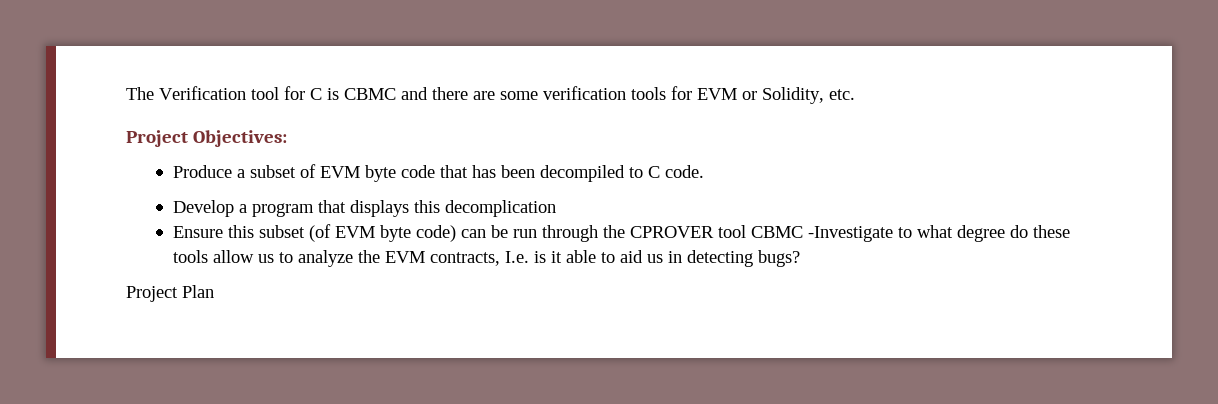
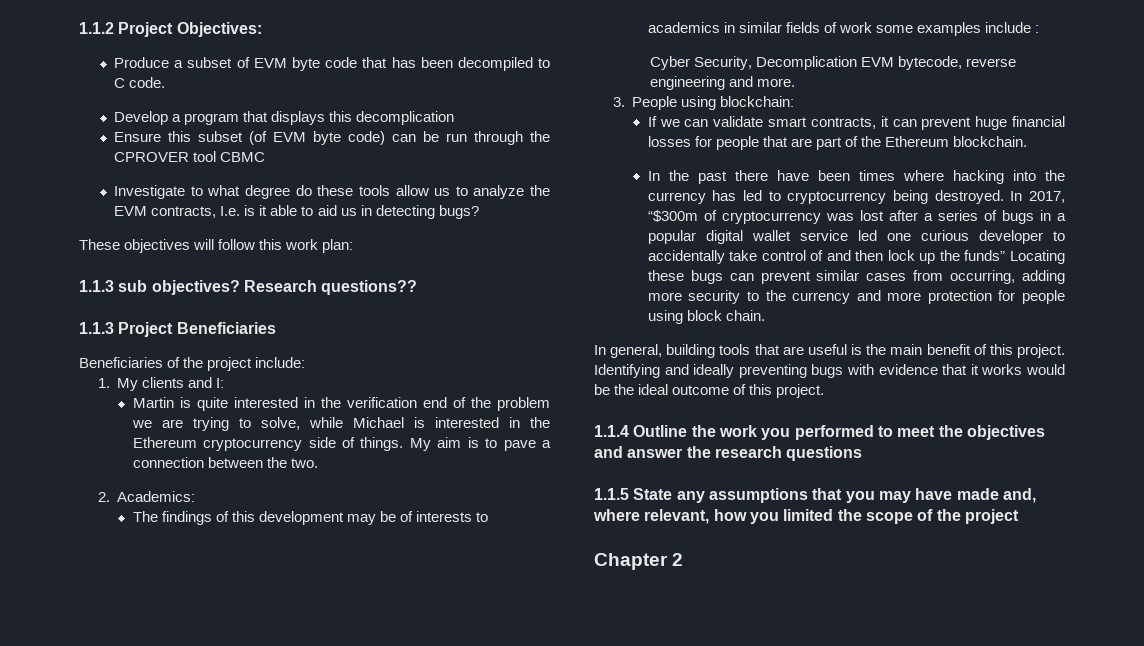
- The Verification tool for C is CBMC and there are some verification tools for EVM or Solidity, etc.
- Project Objectives:
+ 1.1.2 Project Objectives:
- Ensure this subset (of EVM byte code) can be run through the CPROVER tool CBMC -Investigate to what degree do these tools allow us to analyze the EVM contracts, I.e. is it able to aid us in detecting bugs?
+ Ensure this subset (of EVM byte code) can be run through the CPROVER tool CBMC
+ Investigate to what degree do these tools allow us to analyze the EVM contracts, I.e. is it able to aid us in detecting bugs?
- Project Plan
+ These objectives will follow this work plan:
+ 1.1.3 sub objectives? Research questions??
+ 1.1.3 Project Beneficiaries
+ Beneficiaries of the project include:
+ 1. My clients and I:
+ Martin is quite interested in the verification end of the problem we are trying to solve, while Michael is interested in the Ethereum cryptocurrency side of things. My aim is to pave a connection between the two.
+ 2. Academics:
+ The findings of this development may be of interests to academics in similar fields of work some examples include :
+ Cyber Security, Decomplication EVM bytecode, reverse engineering and more.
+ 3. People using blockchain:
+ If we can validate smart contracts, it can prevent huge financial losses for people that are part of the Ethereum blockchain.
+ In the past there have been times where hacking into the currency has led to cryptocurrency being destroyed. In 2017, “$300m of cryptocurrency was lost after a series of bugs in a popular digital wallet service led one curious developer to accidentally take control of and then lock up the funds” Locating these bugs can prevent similar cases from occurring, adding more security to the currency and more protection for people using block chain.
+ In general, building tools that are useful is the main benefit of this project. Identifying and ideally preventing bugs with evidence that it works would be the ideal outcome of this project.
+ 1.1.4 Outline the work you performed to meet the objectives and answer the research questions
+ 1.1.5 State any assumptions that you may have made and, where relevant, how you limited the scope of the project
+ Chapter 2

